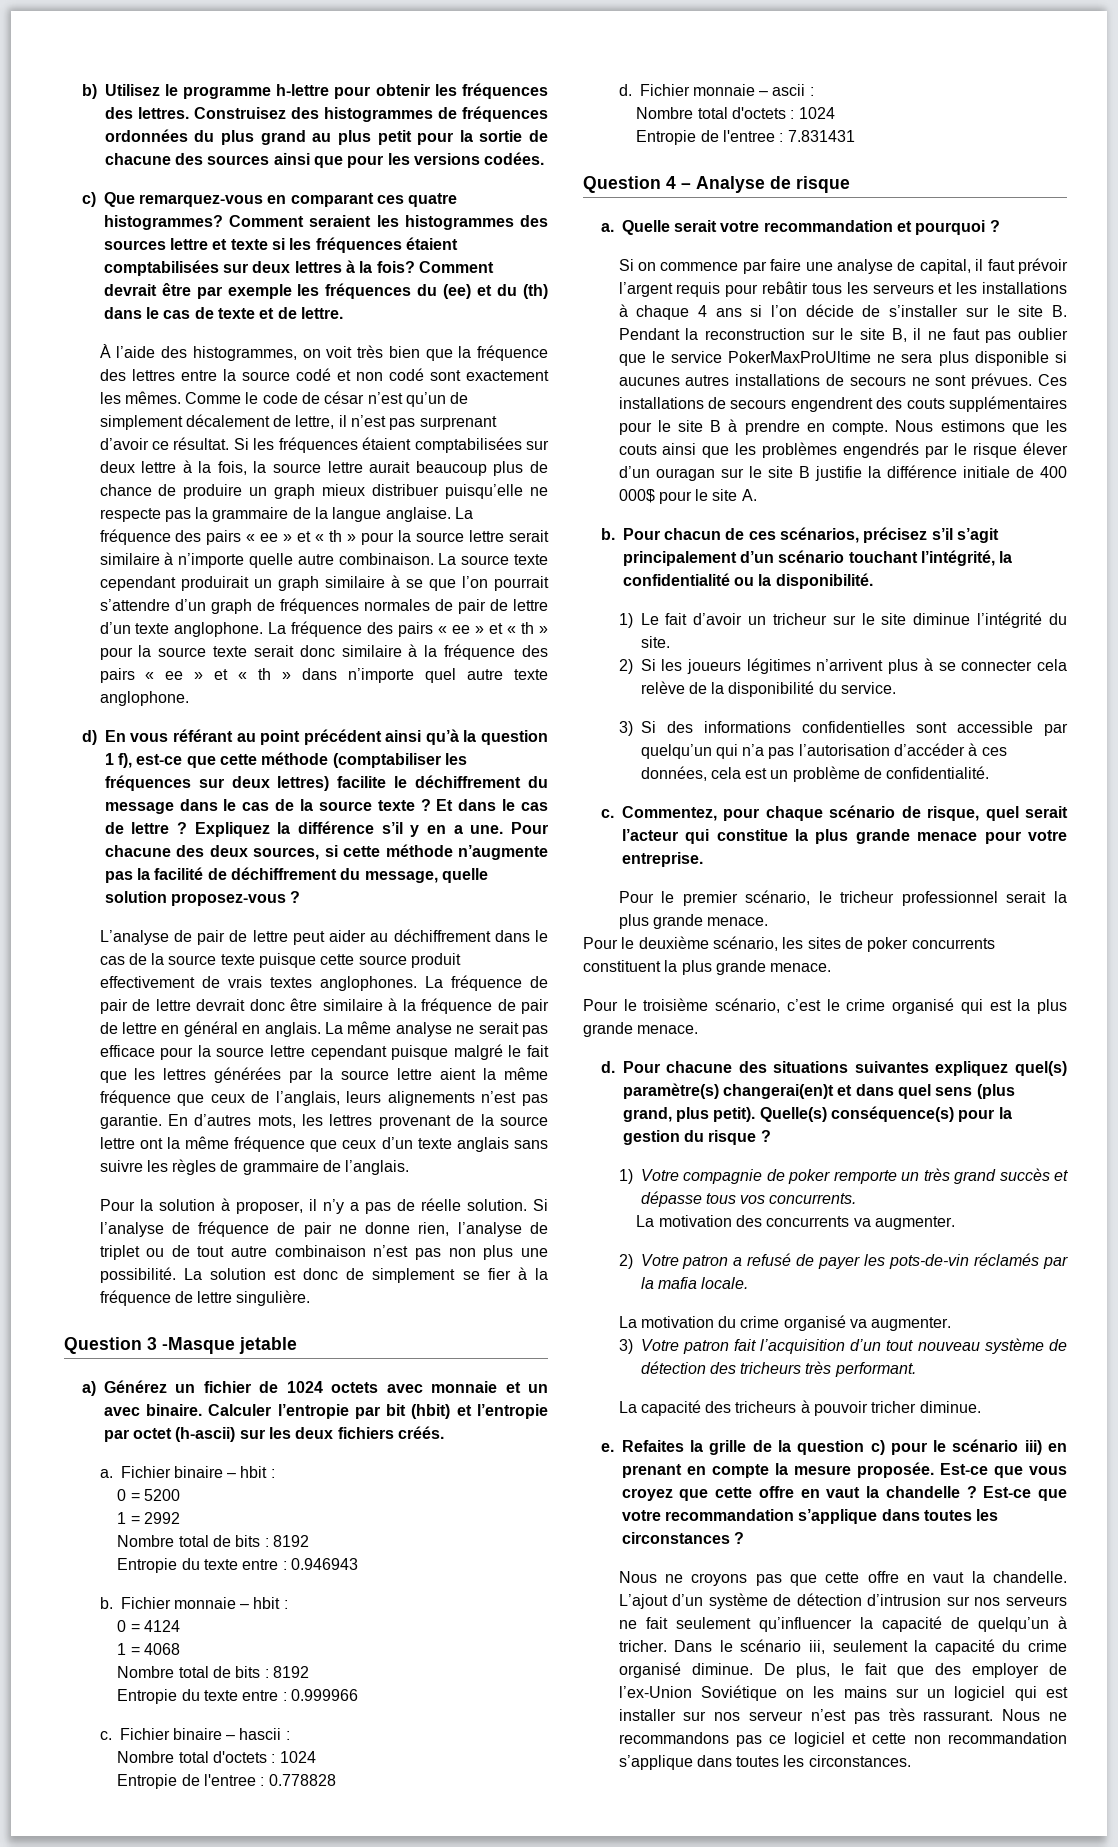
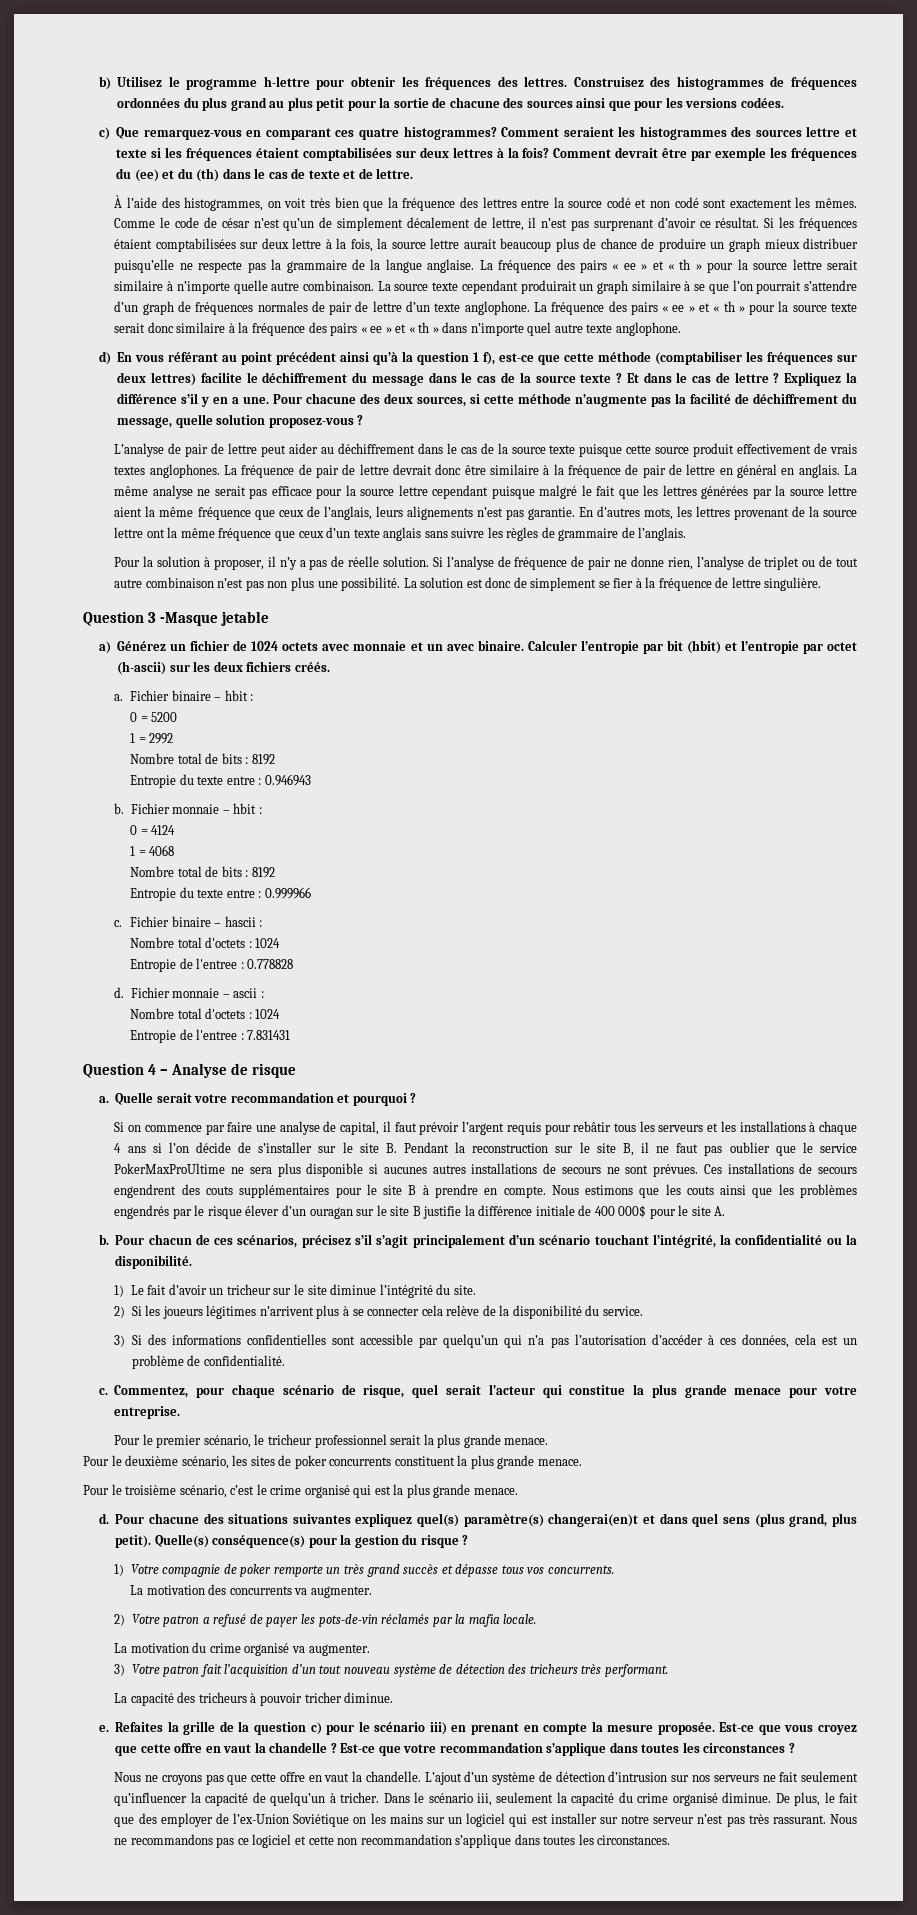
- De plus, le fait que des employer de l’ex-Union Soviétique on les mains sur un logiciel qui est installer sur nos serveur n’est pas très rassurant.
+ De plus, le fait que des employer de l’ex-Union Soviétique on les mains sur un logiciel qui est installer sur notre serveur n’est pas très rassurant.

